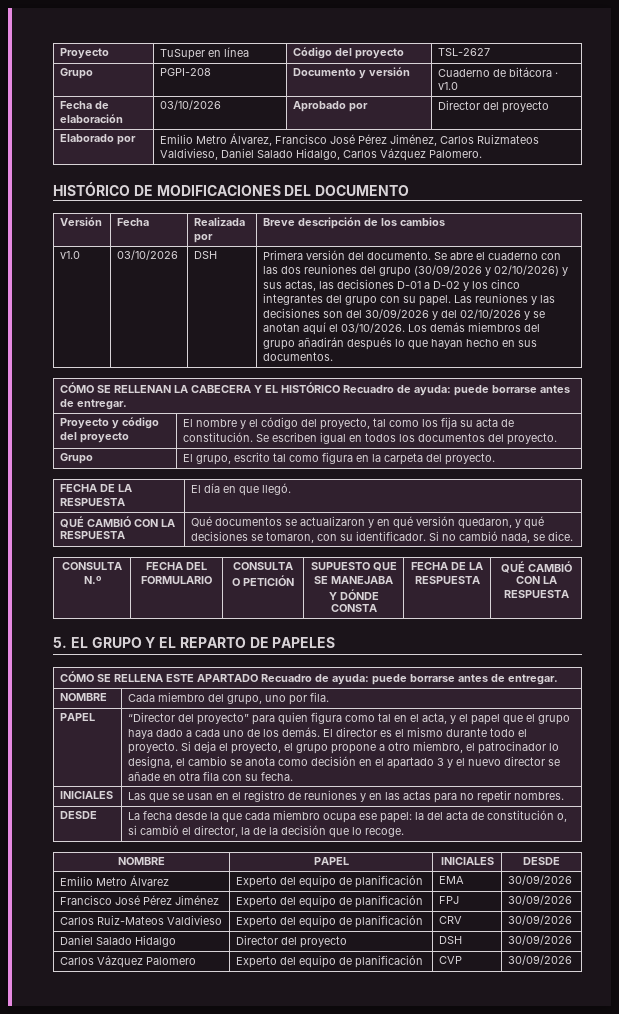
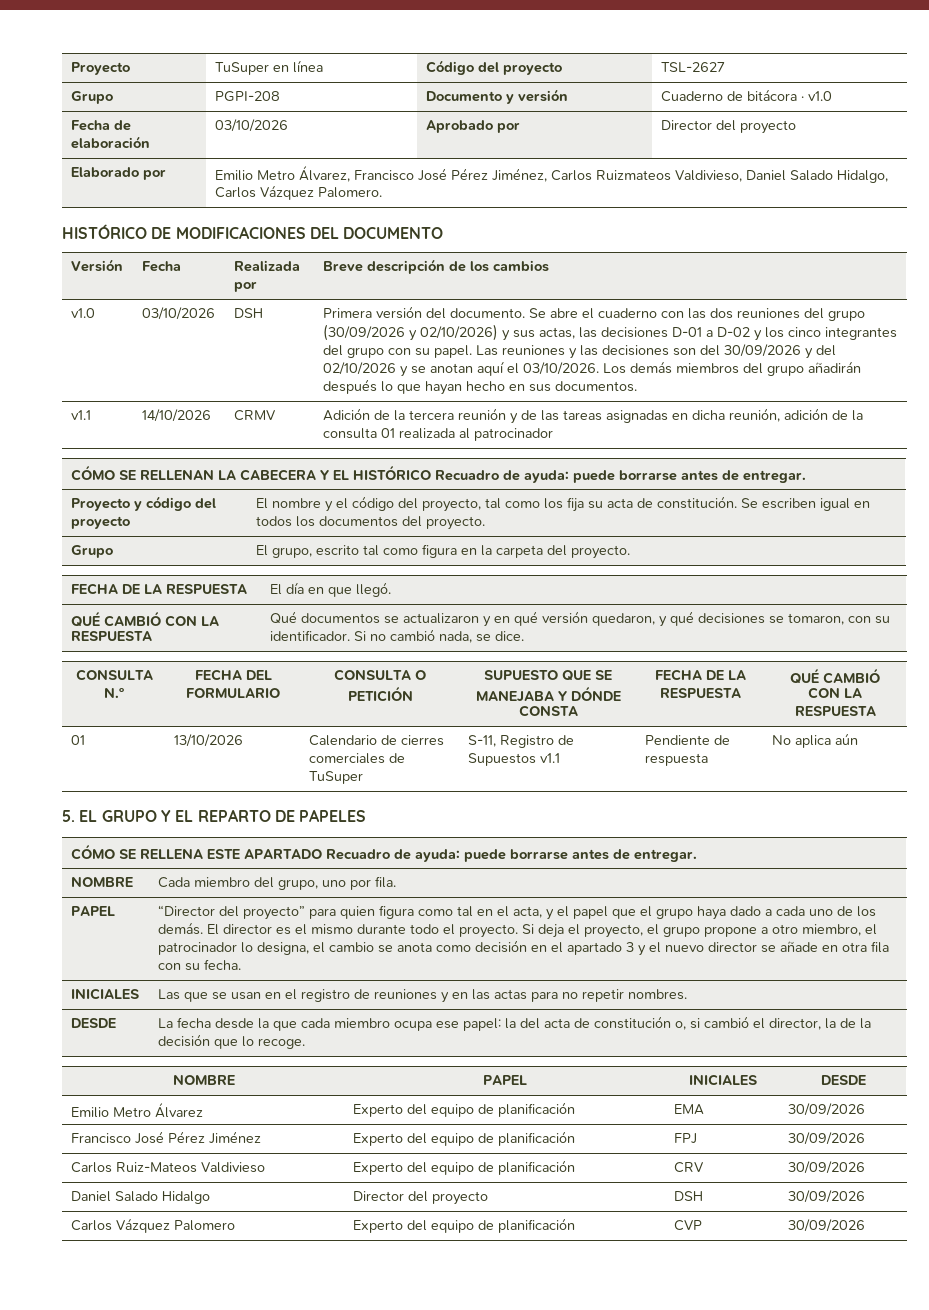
+ v1.1 | 14/10/2026 | CRMV | Adición de la tercera reunión y de las tareas asignadas en dicha reunión, adición de la consulta 01 realizada al patrocinador
+ 01 | 13/10/2026 | Calendario de cierres comerciales de TuSuper | S-11, Registro de Supuestos v1.1 | Pendiente de respuesta | No aplica aún

